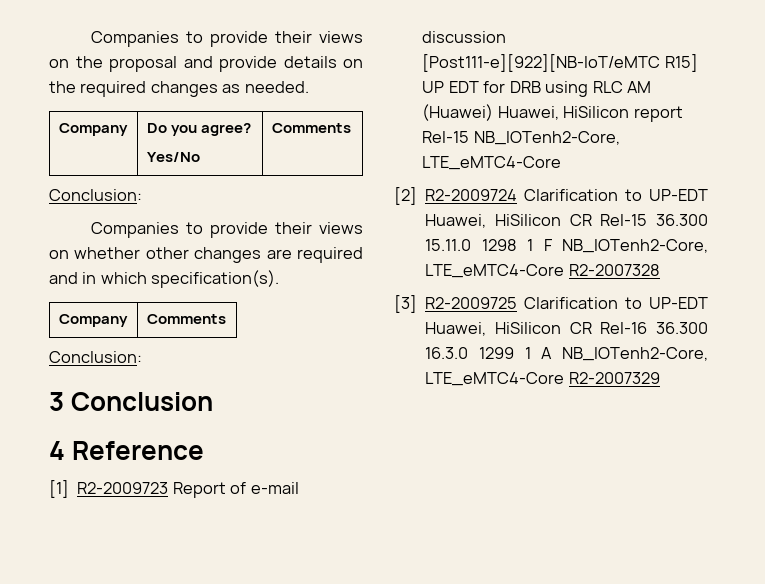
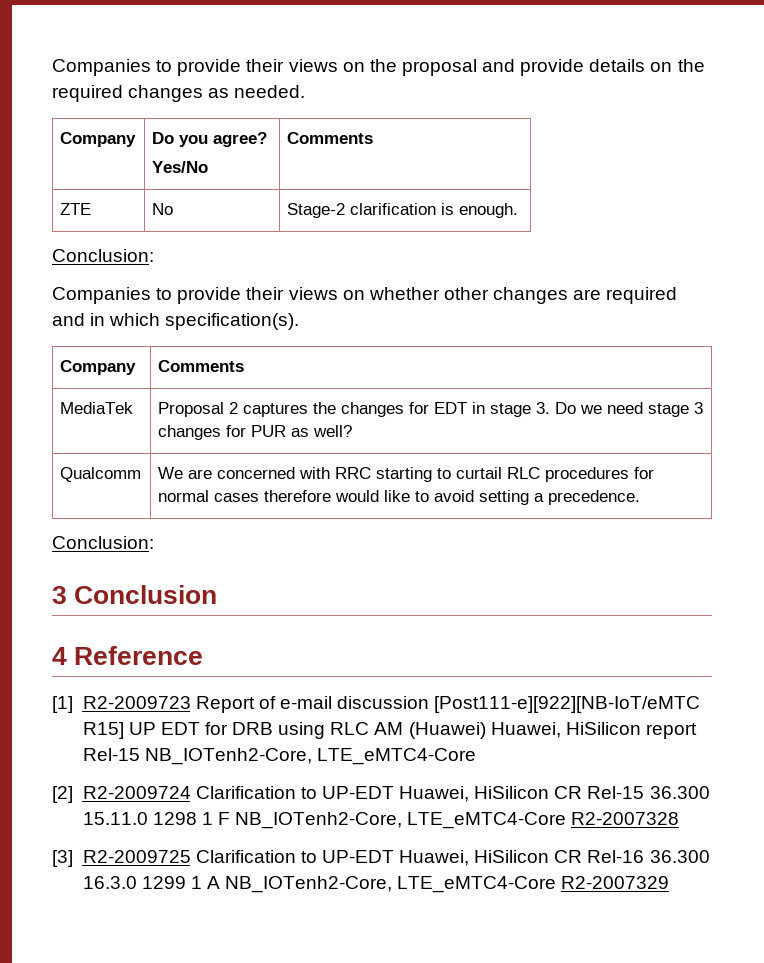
+ ZTE | No | Stage-2 clarification is enough.
+ MediaTek | Proposal 2 captures the changes for EDT in stage 3. Do we need stage 3 changes for PUR as well?
+ Qualcomm | We are concerned with RRC starting to curtail RLC procedures for normal cases therefore would like to avoid setting a precedence.

